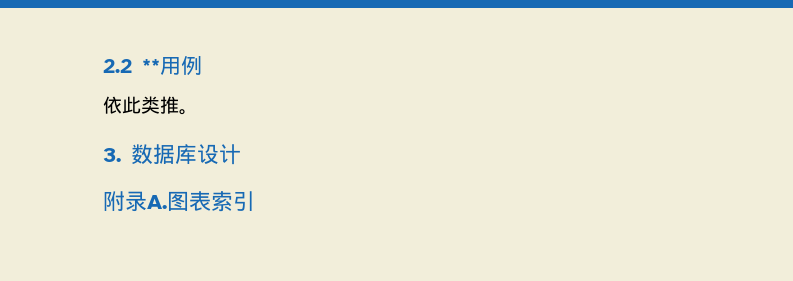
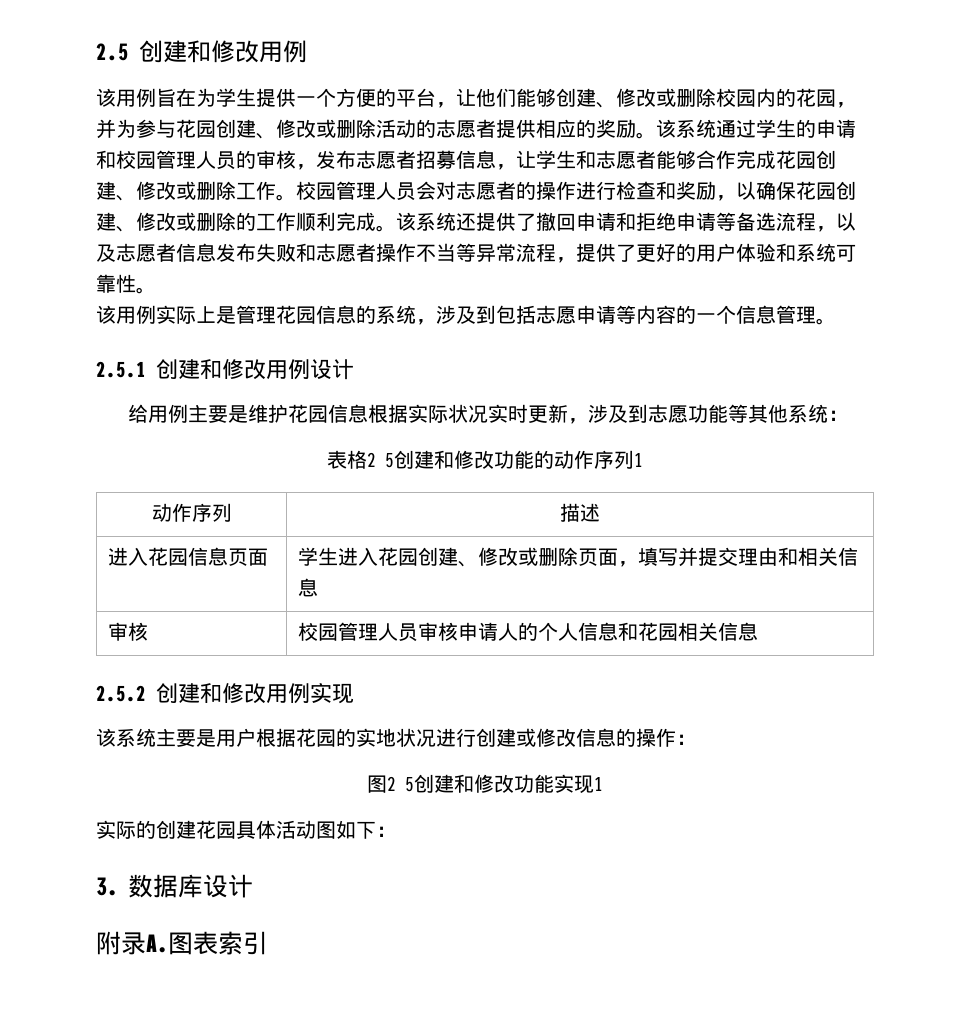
- 2.2 **用例
- 依此类推。
+ 2.5创建和修改用例
+ 该用例旨在为学生提供一个方便的平台，让他们能够创建、修改或删除校园内的花园，并为参与花园创建、修改或删除活动的志愿者提供相应的奖励。该系统通过学生的申请和校园管理人员的审核，发布志愿者招募信息，让学生和志愿者能够合作完成花园创建、修改或删除工作。校园管理人员会对志愿者的操作进行检查和奖励，以确保花园创建、修改或删除的工作顺利完成。该系统还提供了撤回申请和拒绝申请等备选流程，以及志愿者信息发布失败和志愿者操作不当等异常流程，提供了更好的用户体验和系统可靠性。
+ 该用例实际上是管理花园信息的系统，涉及到包括志愿申请等内容的一个信息管理。
+ 2.5.1创建和修改用例设计
+ 给用例主要是维护花园信息根据实际状况实时更新，涉及到志愿功能等其他系统：
+ 表格2 5创建和修改功能的动作序列1
+ 动作序列 | 描述
+ 进入花园信息页面 | 学生进入花园创建、修改或删除页面，填写并提交理由和相关信息
+ 审核 | 校园管理人员审核申请人的个人信息和花园相关信息
+ 2.5.2创建和修改用例实现
+ 该系统主要是用户根据花园的实地状况进行创建或修改信息的操作：
+ 图2 5创建和修改功能实现1
+ 实际的创建花园具体活动图如下：

